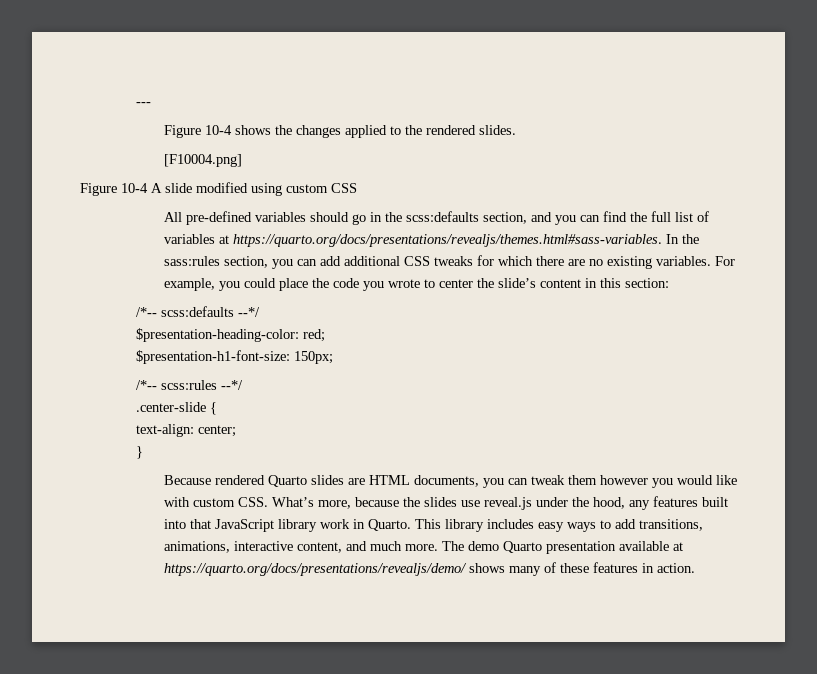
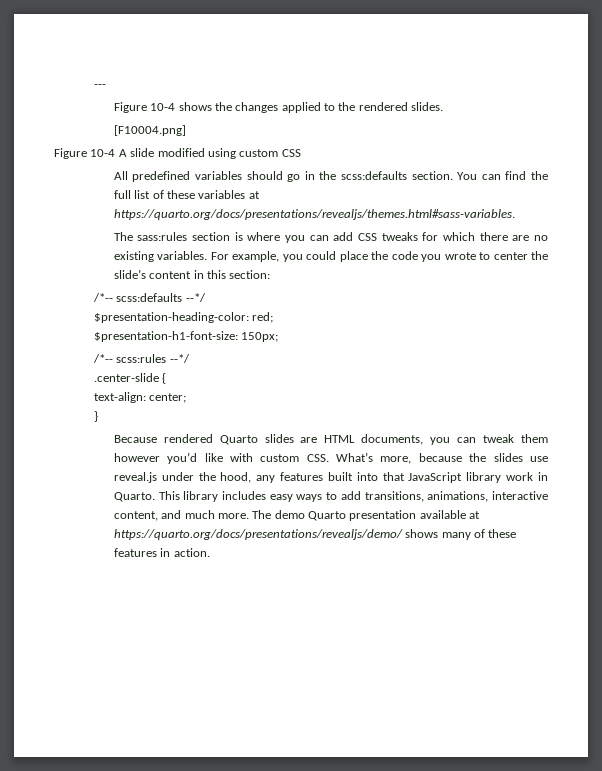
- All pre-defined variables should go in the scss:defaults section, and you can find the full list of variables at https://quarto.org/docs/presentations/revealjs/themes.html#sass-variables. In the sass:rules section, you can add additional CSS tweaks for which there are no existing variables.
+ All predefined variables should go in the scss:defaults section. You can find the full list of these variables at https://quarto.org/docs/presentations/revealjs/themes.html#sass-variables.
+ The sass:rules section is where you can add CSS tweaks for which there are no existing variables.
- Because rendered Quarto slides are HTML documents, you can tweak them however you would like with custom CSS. What’s more, because the slides use reveal.js under the hood, any features built into that JavaScript library work in Quarto.
+ Because rendered Quarto slides are HTML documents, you can tweak them however you’d like with custom CSS. What’s more, because the slides use reveal.js under the hood, any features built into that JavaScript library work in Quarto.

